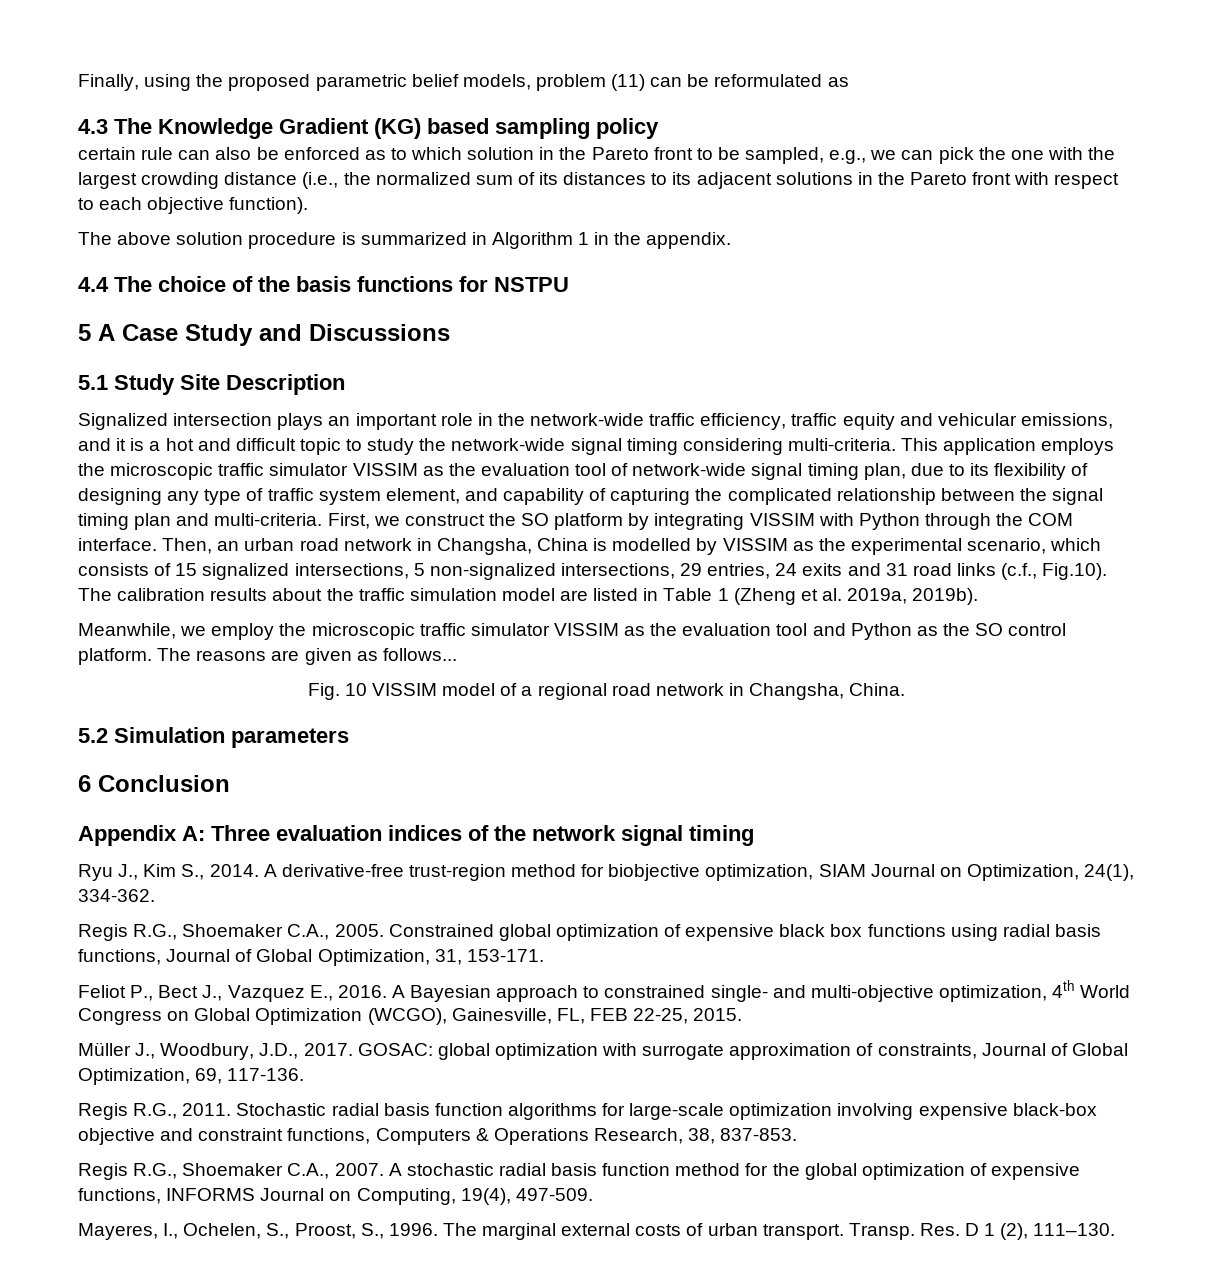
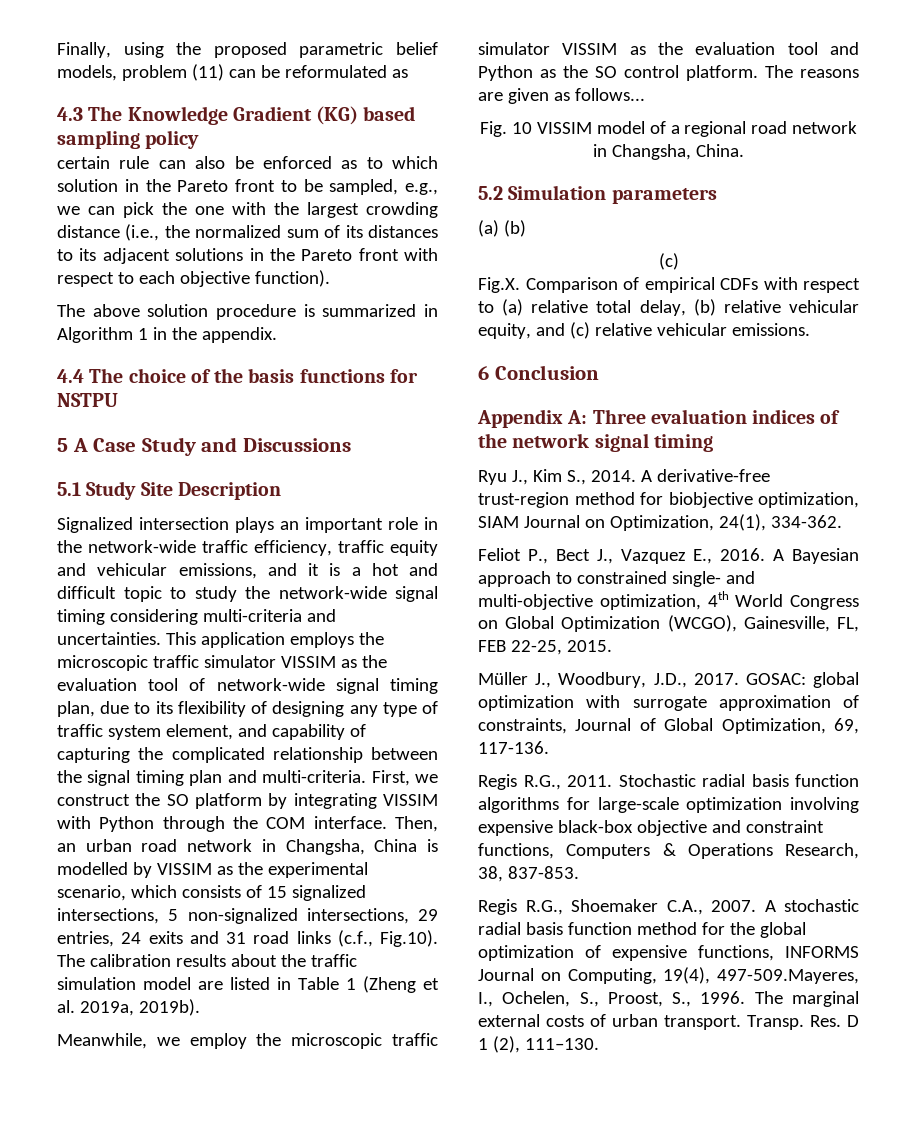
- Signalized intersection plays an important role in the network-wide traffic efficiency, traffic equity and vehicular emissions, and it is a hot and difficult topic to study the network-wide signal timing considering multi-criteria.
+ Signalized intersection plays an important role in the network-wide traffic efficiency, traffic equity and vehicular emissions, and it is a hot and difficult topic to study the network-wide signal timing considering multi-criteria and uncertainties.
+ (a) (b)
+ (c)
+ Fig.X. Comparison of empirical CDFs with respect to (a) relative total delay, (b) relative vehicular equity, and (c) relative vehicular emissions.
- Regis R.G., Shoemaker C.A., 2005. Constrained global optimization of expensive black box functions using radial basis functions, Journal of Global Optimization, 31, 153-171.
- A stochastic radial basis function method for the global optimization of expensive functions, INFORMS Journal on Computing, 19(4), 497-509.
- Mayeres, I., Ochelen, S., Proost, S., 1996.
+ A stochastic radial basis function method for the global optimization of expensive functions, INFORMS Journal on Computing, 19(4), 497-509.Mayeres, I., Ochelen, S., Proost, S., 1996.

